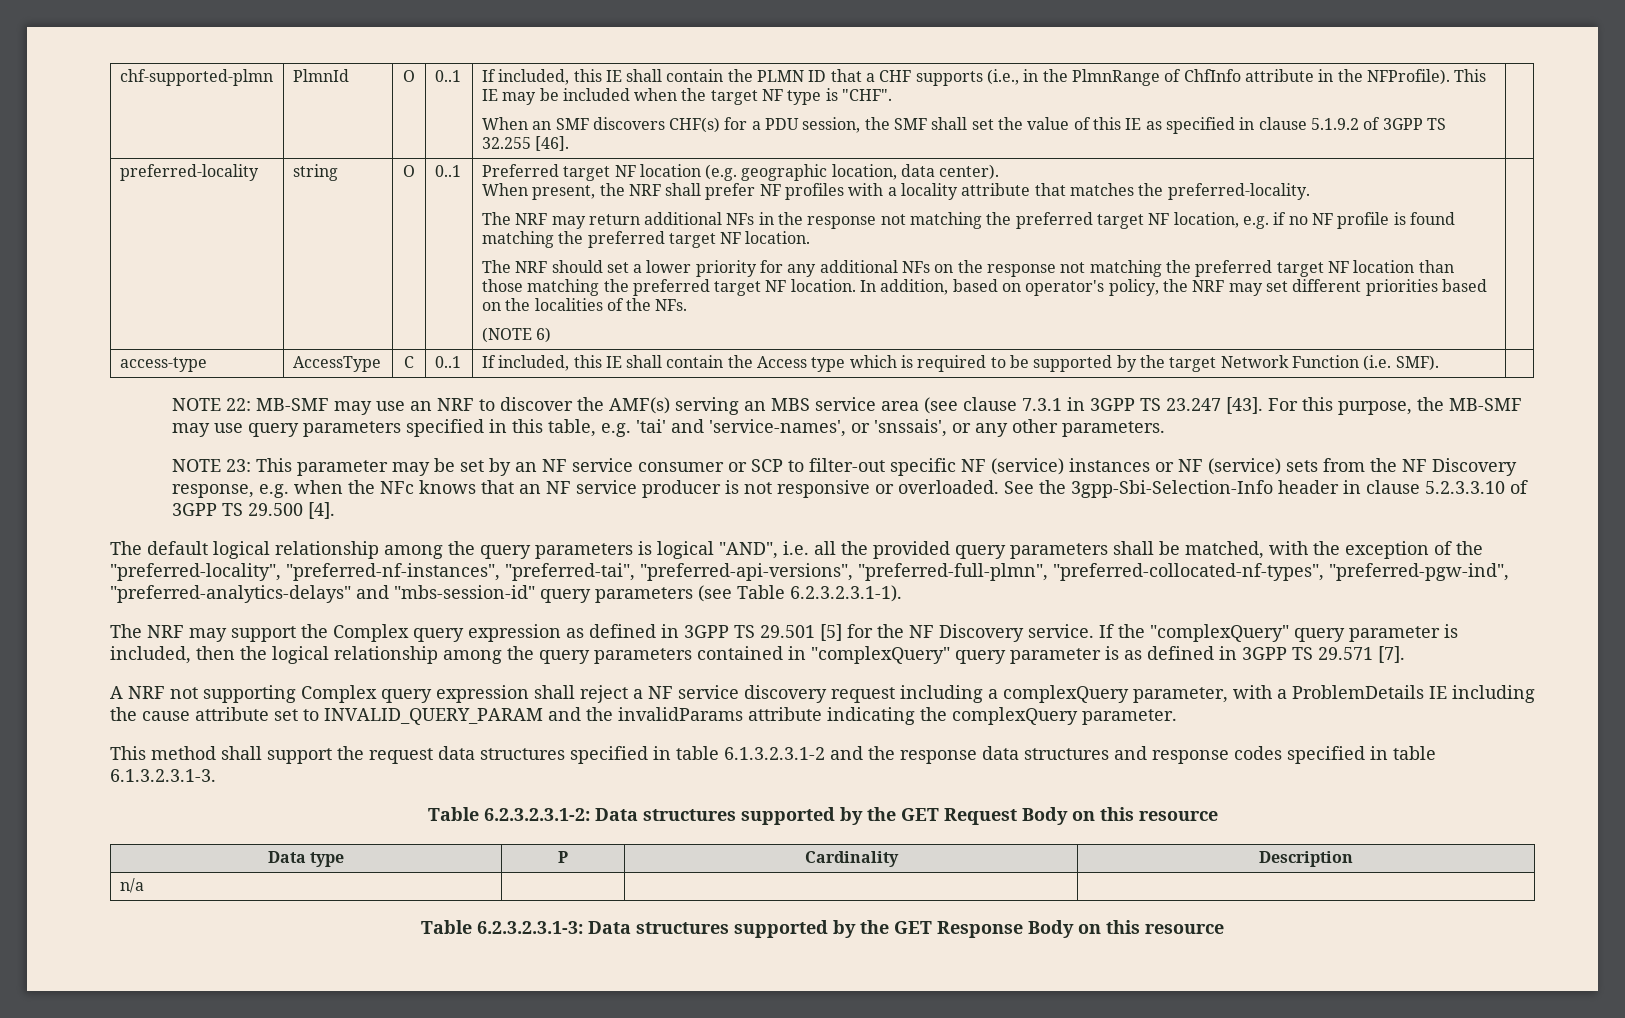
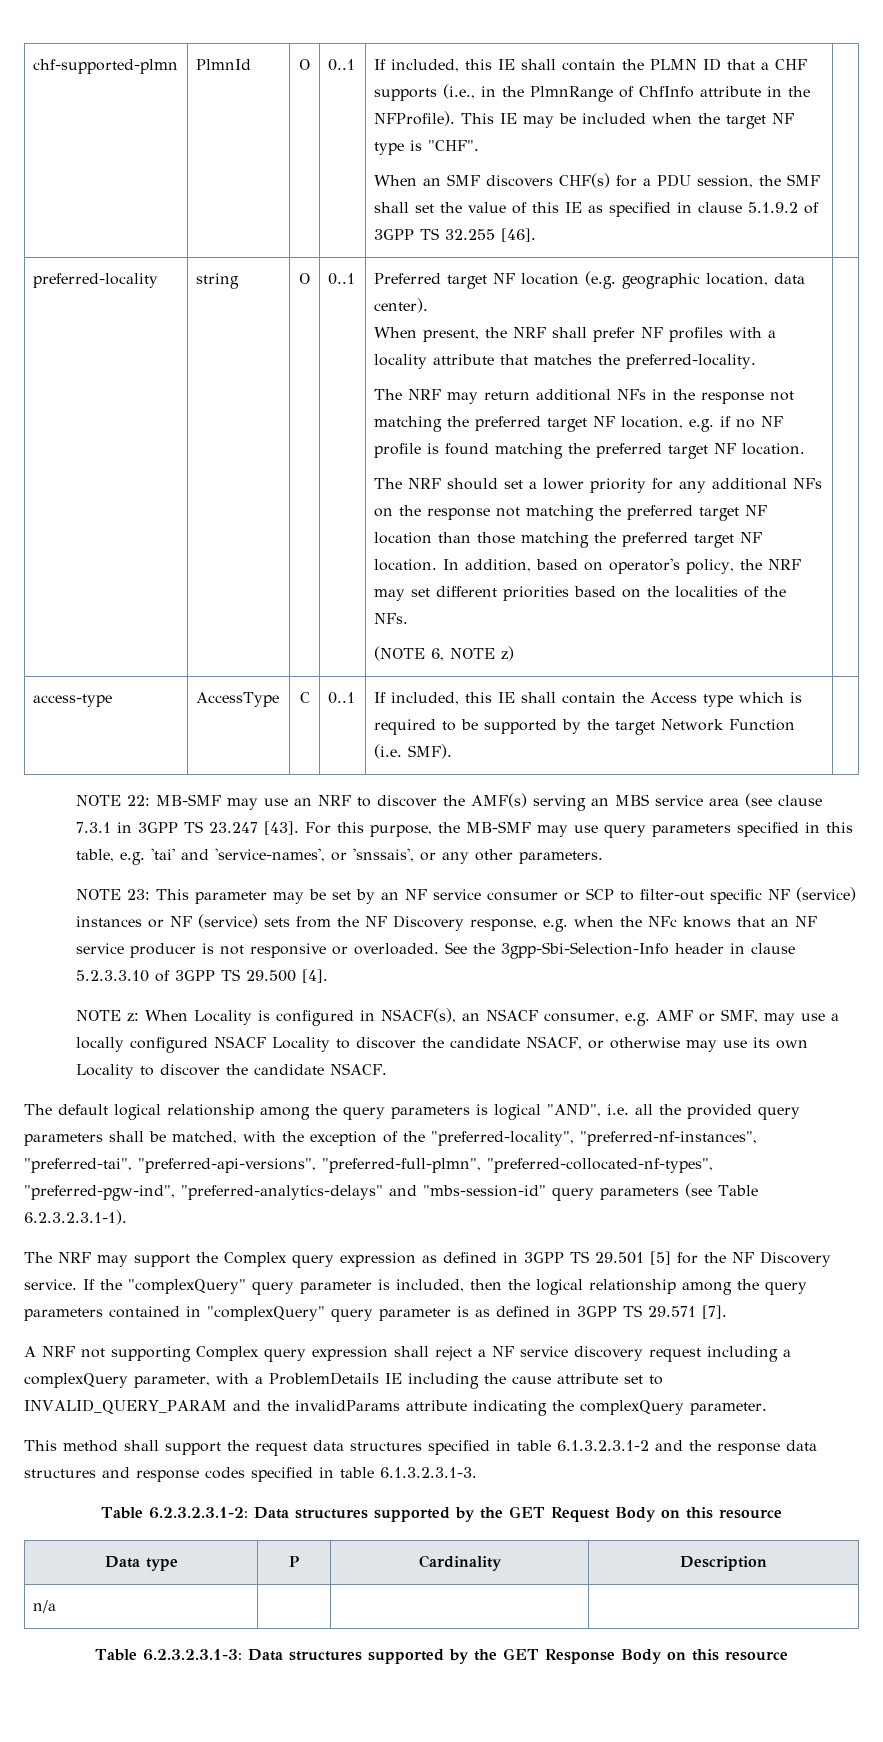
- (NOTE 6)
+ (NOTE 6, NOTE z)
+ NOTE z: When Locality is configured in NSACF(s), an NSACF consumer, e.g. AMF or SMF, may use a locally configured NSACF Locality to discover the candidate NSACF, or otherwise may use its own Locality to discover the candidate NSACF.

